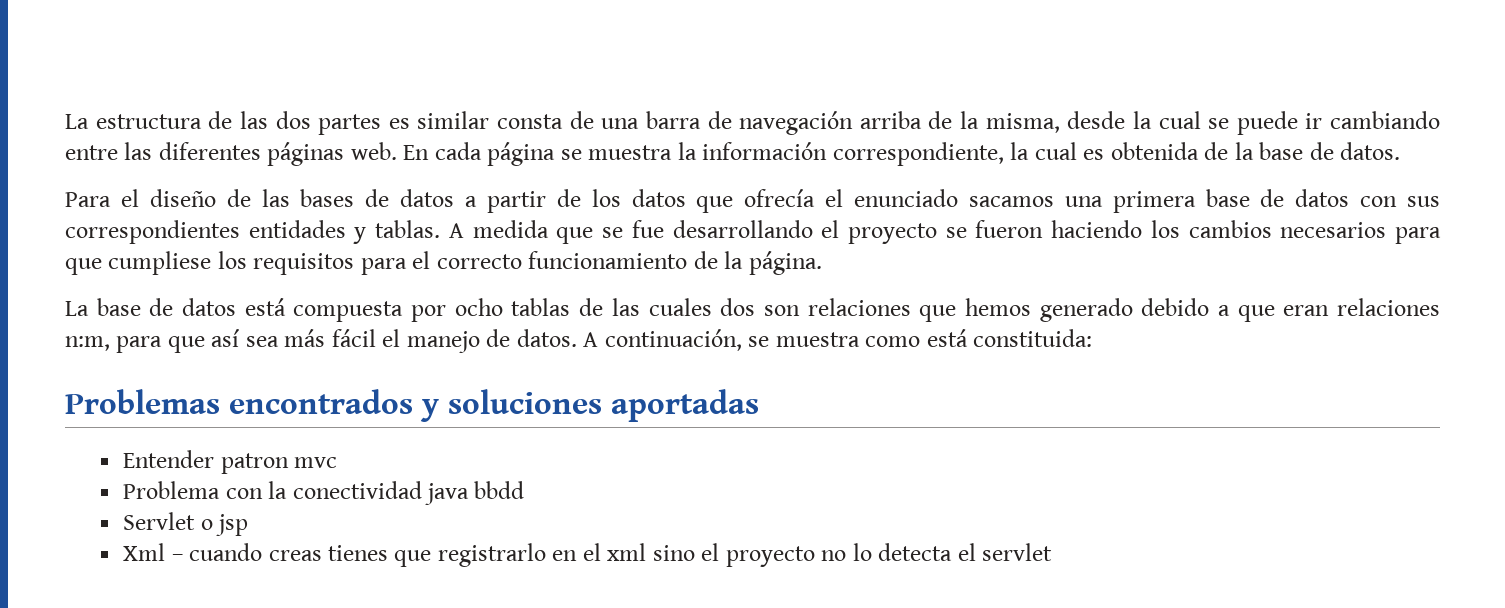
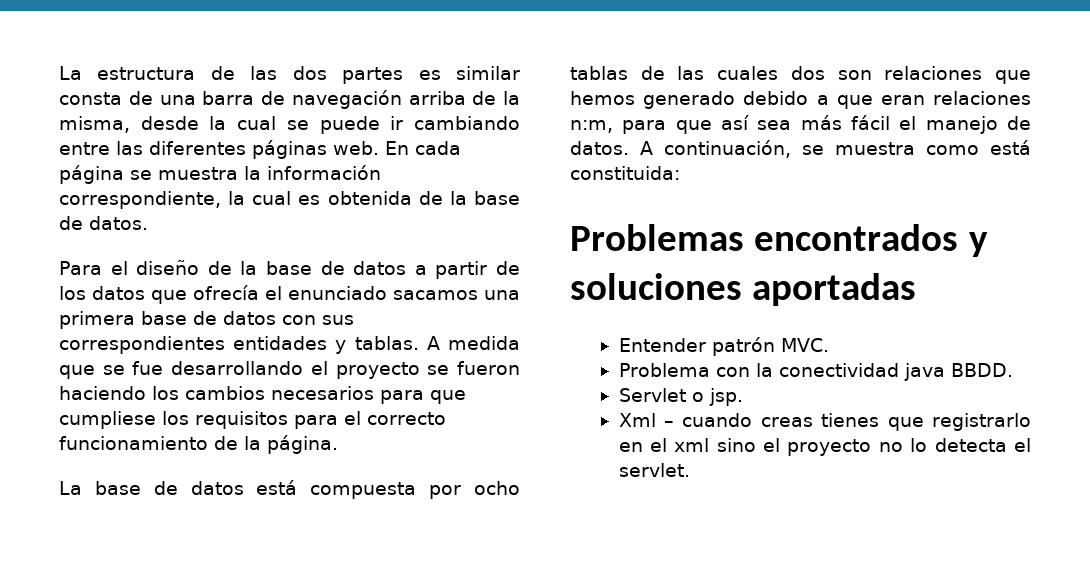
- Para el diseño de las bases de datos a partir de los datos que ofrecía el enunciado sacamos una primera base de datos con sus correspondientes entidades y tablas.
+ Para el diseño de la base de datos a partir de los datos que ofrecía el enunciado sacamos una primera base de datos con sus correspondientes entidades y tablas.
- Entender patron mvc
+ Entender patrón MVC.
- Problema con la conectividad java bbdd
+ Problema con la conectividad java BBDD.
- Servlet o jsp
+ Servlet o jsp.
- Xml – cuando creas tienes que registrarlo en el xml sino el proyecto no lo detecta el servlet
+ Xml – cuando creas tienes que registrarlo en el xml sino el proyecto no lo detecta el servlet.

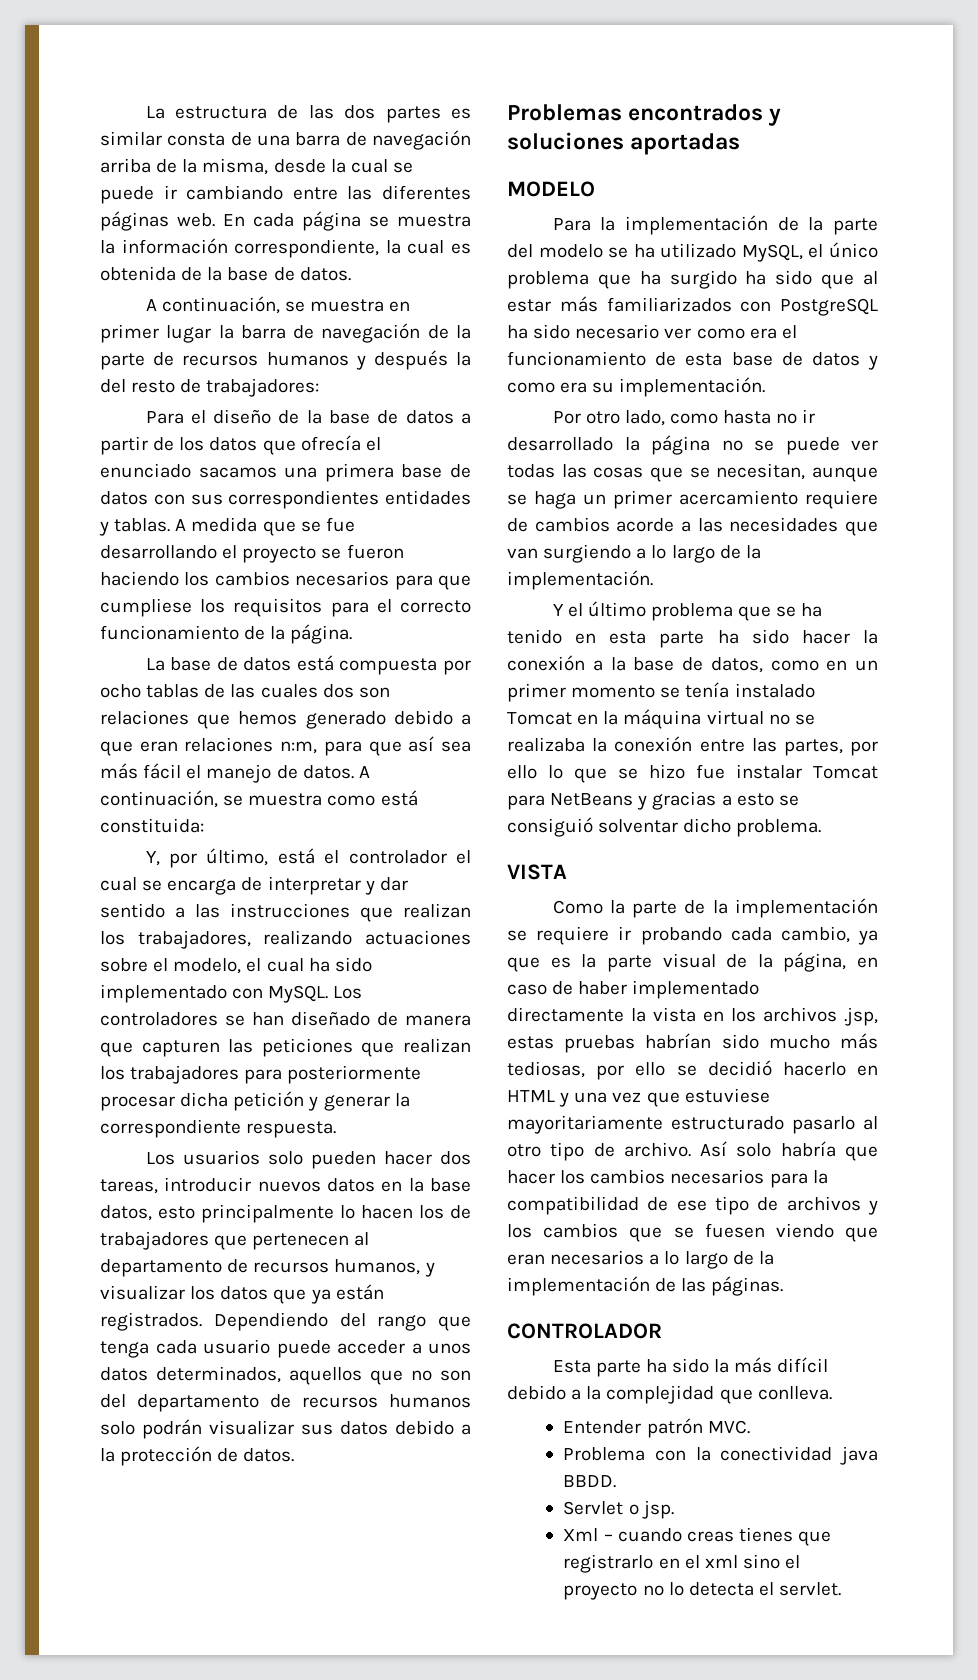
+ A continuación, se muestra en primer lugar la barra de navegación de la parte de recursos humanos y después la del resto de trabajadores:
+ Y, por último, está el controlador el cual se encarga de interpretar y dar sentido a las instrucciones que realizan los trabajadores, realizando actuaciones sobre el modelo, el cual ha sido implementado con MySQL. Los controladores se han diseñado de manera que capturen las peticiones que realizan los trabajadores para posteriormente procesar dicha petición y generar la correspondiente respuesta.
+ Los usuarios solo pueden hacer dos tareas, introducir nuevos datos en la base datos, esto principalmente lo hacen los de trabajadores que pertenecen al departamento de recursos humanos, y visualizar los datos que ya están registrados. Dependiendo del rango que tenga cada usuario puede acceder a unos datos determinados, aquellos que no son del departamento de recursos humanos solo podrán visualizar sus datos debido a la protección de datos.
+ MODELO
+ Para la implementación de la parte del modelo se ha utilizado MySQL, el único problema que ha surgido ha sido que al estar más familiarizados con PostgreSQL ha sido necesario ver como era el funcionamiento de esta base de datos y como era su implementación.
+ Por otro lado, como hasta no ir desarrollado la página no se puede ver todas las cosas que se necesitan, aunque se haga un primer acercamiento requiere de cambios acorde a las necesidades que van surgiendo a lo largo de la implementación.
+ Y el último problema que se ha tenido en esta parte ha sido hacer la conexión a la base de datos, como en un primer momento se tenía instalado Tomcat en la máquina virtual no se realizaba la conexión entre las partes, por ello lo que se hizo fue instalar Tomcat para NetBeans y gracias a esto se consiguió solventar dicho problema.
+ VISTA
+ Como la parte de la implementación se requiere ir probando cada cambio, ya que es la parte visual de la página, en caso de haber implementado directamente la vista en los archivos .jsp, estas pruebas habrían sido mucho más tediosas, por ello se decidió hacerlo en HTML y una vez que estuviese mayoritariamente estructurado pasarlo al otro tipo de archivo. Así solo habría que hacer los cambios necesarios para la compatibilidad de ese tipo de archivos y los cambios que se fuesen viendo que eran necesarios a lo largo de la implementación de las páginas.
+ CONTROLADOR
+ Esta parte ha sido la más difícil debido a la complejidad que conlleva.

